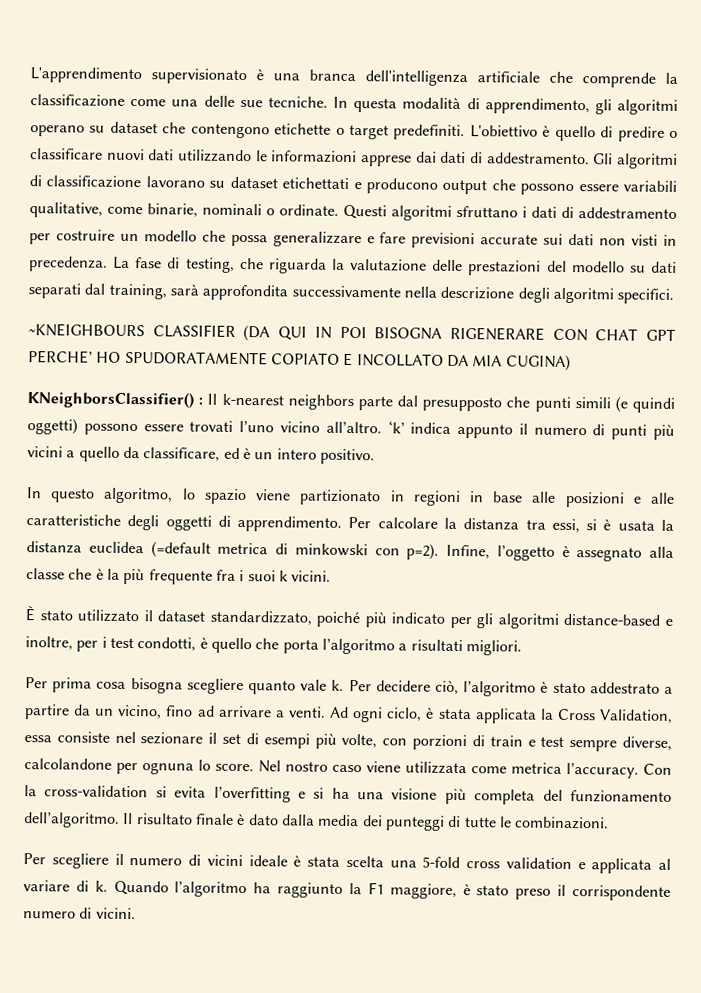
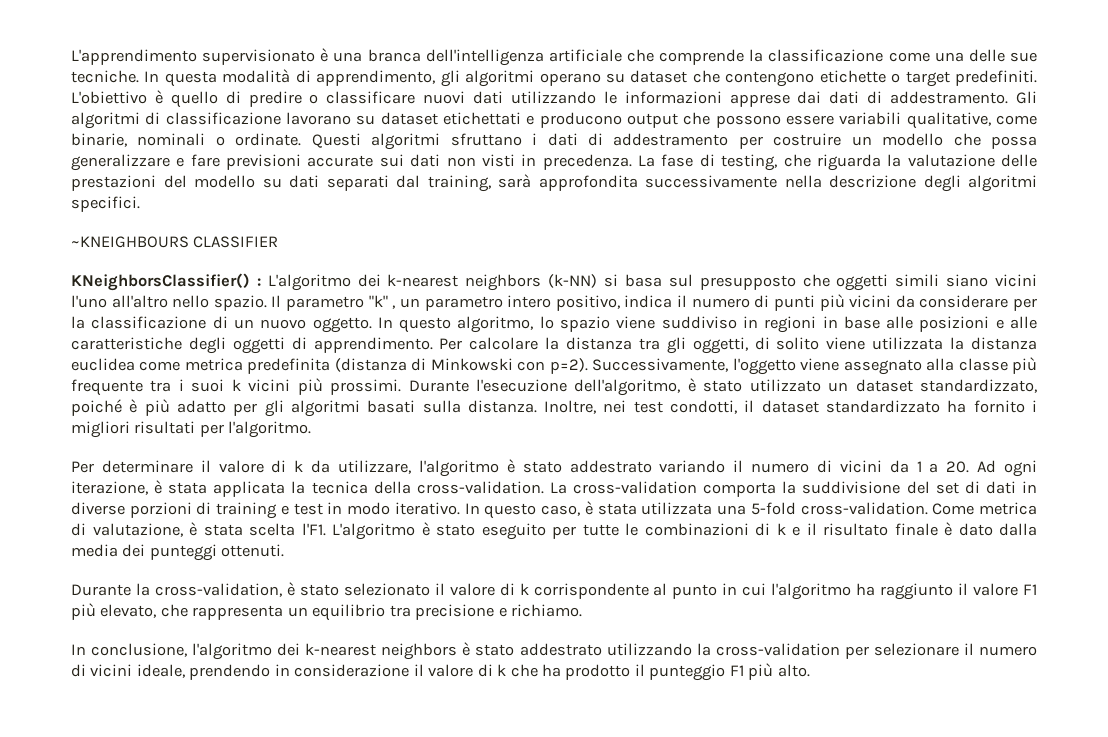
- ~KNEIGHBOURS CLASSIFIER (DA QUI IN POI BISOGNA RIGENERARE CON CHAT GPT PERCHE’ HO SPUDORATAMENTE COPIATO E INCOLLATO DA MIA CUGINA)
- KNeighborsClassifier() : Il k-nearest neighbors parte dal presupposto che punti simili (e quindi oggetti) possono essere trovati l’uno vicino all’altro. ‘k’ indica appunto il numero di punti più vicini a quello da classificare, ed è un intero positivo.
- In questo algoritmo, lo spazio viene partizionato in regioni in base alle posizioni e alle caratteristiche degli oggetti di apprendimento.
+ ~KNEIGHBOURS CLASSIFIER
+ KNeighborsClassifier() : L'algoritmo dei k-nearest neighbors (k-NN) si basa sul presupposto che oggetti simili siano vicini l'uno all'altro nello spazio. Il parametro "k" , un parametro intero positivo, indica il numero di punti più vicini da considerare per la classificazione di un nuovo oggetto. In questo algoritmo, lo spazio viene suddiviso in regioni in base alle posizioni e alle caratteristiche degli oggetti di apprendimento.
- Per calcolare la distanza tra essi, si è usata la distanza euclidea (=default metrica di minkowski con p=2). Infine, l’oggetto è assegnato alla classe che è la più frequente fra i suoi k vicini.
- È stato utilizzato il dataset standardizzato, poiché più indicato per gli algoritmi distance-based e inoltre, per i test condotti, è quello che porta l’algoritmo a risultati migliori.
- Per prima cosa bisogna scegliere quanto vale k. Per decidere ciò, l’algoritmo è stato addestrato a partire da un vicino, fino ad arrivare a venti. Ad ogni ciclo, è stata applicata la Cross Validation, essa consiste nel sezionare il set di esempi più volte, con porzioni di train e test sempre diverse, calcolandone per ognuna lo score. Nel nostro caso viene utilizzata come metrica l’accuracy. Con la cross-validation si evita l’overfitting e si ha una visione più completa del funzionamento dell’algoritmo. Il risultato finale è dato dalla media dei punteggi di tutte le combinazioni.
- Per scegliere il numero di vicini ideale è stata scelta una 5-fold cross validation e applicata al variare di k. Quando l’algoritmo ha raggiunto la F1 maggiore, è stato preso il corrispondente numero di vicini.
+ Per calcolare la distanza tra gli oggetti, di solito viene utilizzata la distanza euclidea come metrica predefinita (distanza di Minkowski con p=2). Successivamente, l'oggetto viene assegnato alla classe più frequente tra i suoi k vicini più prossimi. Durante l'esecuzione dell'algoritmo, è stato utilizzato un dataset standardizzato, poiché è più adatto per gli algoritmi basati sulla distanza. Inoltre, nei test condotti, il dataset standardizzato ha fornito i migliori risultati per l'algoritmo.
+ Per determinare il valore di k da utilizzare, l'algoritmo è stato addestrato variando il numero di vicini da 1 a 20. Ad ogni iterazione, è stata applicata la tecnica della cross-validation. La cross-validation comporta la suddivisione del set di dati in diverse porzioni di training e test in modo iterativo. In questo caso, è stata utilizzata una 5-fold cross-validation. Come metrica di valutazione, è stata scelta l'F1. L'algoritmo è stato eseguito per tutte le combinazioni di k e il risultato finale è dato dalla media dei punteggi ottenuti.
+ Durante la cross-validation, è stato selezionato il valore di k corrispondente al punto in cui l'algoritmo ha raggiunto il valore F1 più elevato, che rappresenta un equilibrio tra precisione e richiamo.
+ In conclusione, l'algoritmo dei k-nearest neighbors è stato addestrato utilizzando la cross-validation per selezionare il numero di vicini ideale, prendendo in considerazione il valore di k che ha prodotto il punteggio F1 più alto.

